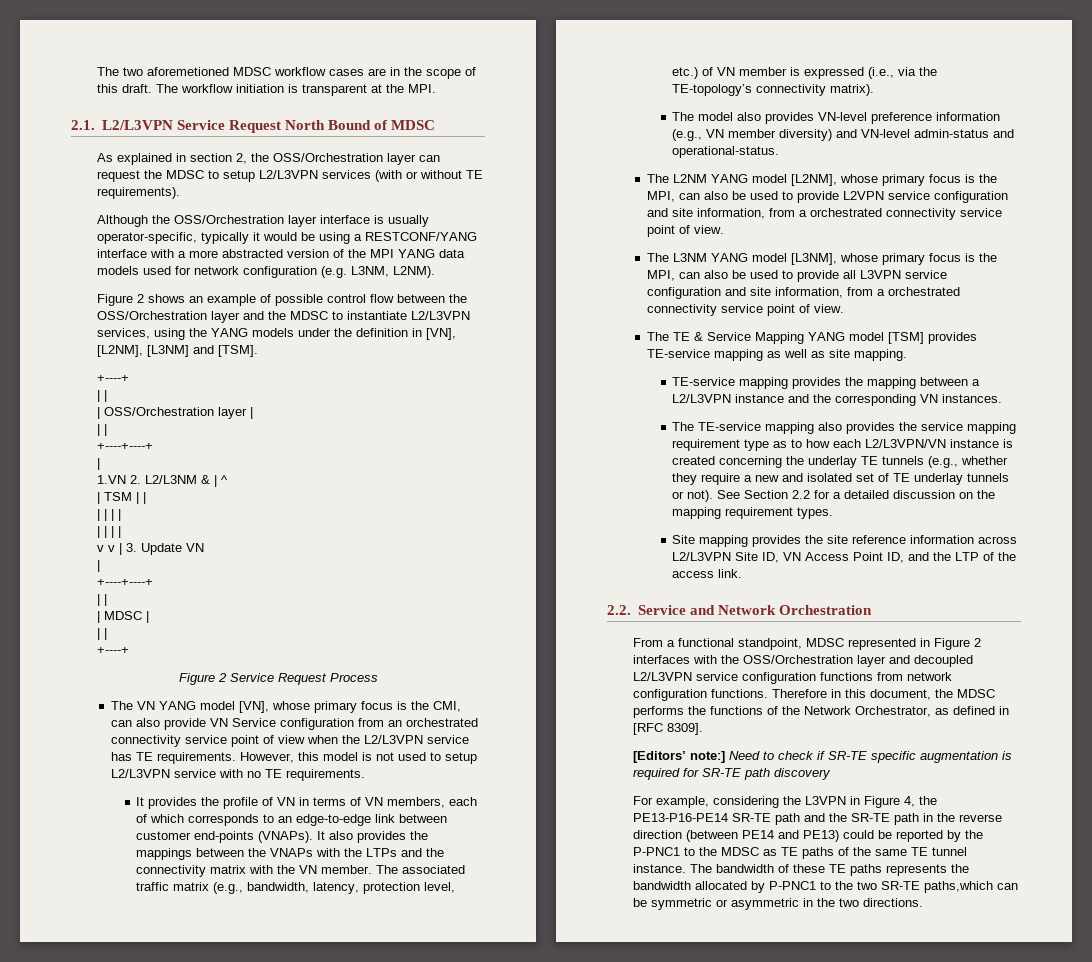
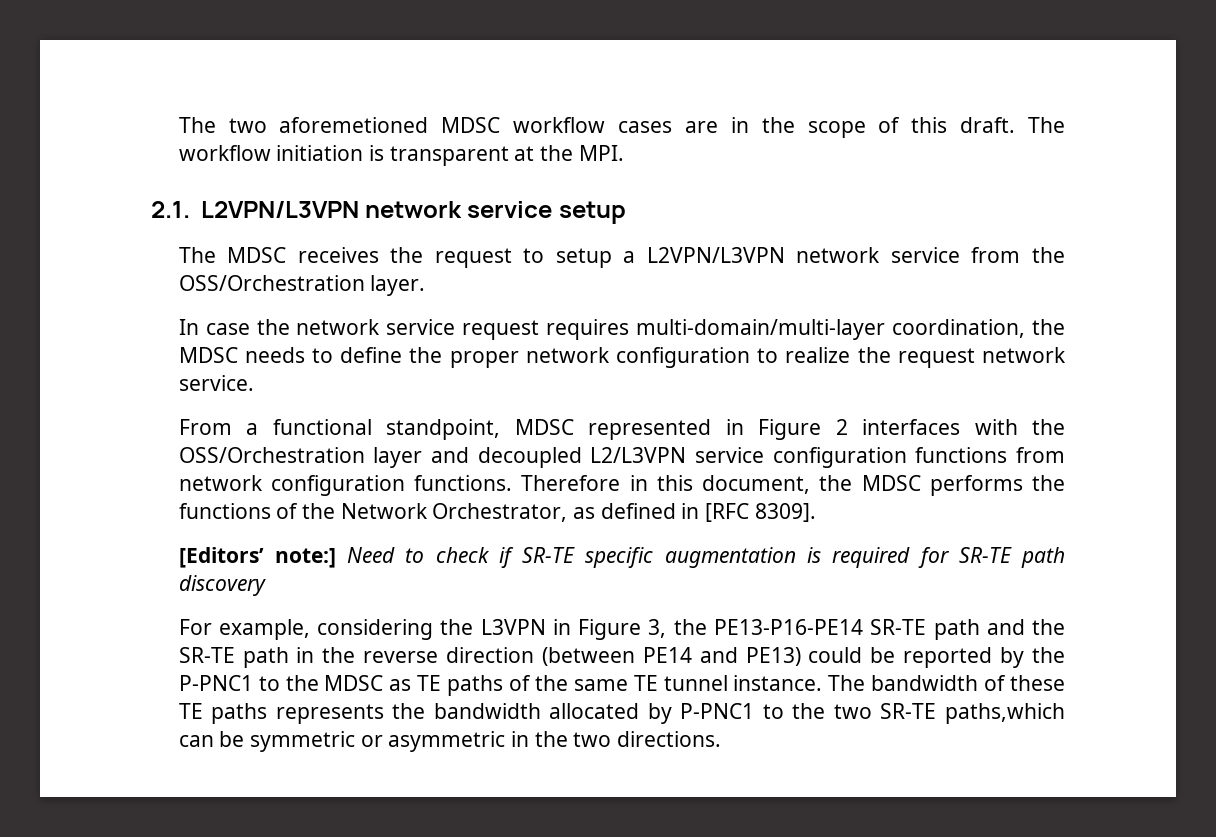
- 2.1. L2/L3VPN Service Request North Bound of MDSC
- As explained in section 2, the OSS/Orchestration layer can request the MDSC to setup L2/L3VPN services (with or without TE requirements).
- Although the OSS/Orchestration layer interface is usually operator-specific, typically it would be using a RESTCONF/YANG interface with a more abstracted version of the MPI YANG data models used for network configuration (e.g. L3NM, L2NM).
- Figure 2 shows an example of possible control flow between the OSS/Orchestration layer and the MDSC to instantiate L2/L3VPN services, using the YANG models under the definition in [VN], [L2NM], [L3NM] and [TSM].
- +----+
- | |
- | OSS/Orchestration layer |
- | |
- +----+----+
- |
- 1.VN 2. L2/L3NM & | ^
- | TSM | |
- | | | |
- | | | |
- v v | 3. Update VN
- |
- +----+----+
- | |
- | MDSC |
- | |
- +----+
- Figure 2 Service Request Process
- The VN YANG model [VN], whose primary focus is the CMI, can also provide VN Service configuration from an orchestrated connectivity service point of view when the L2/L3VPN service has TE requirements. However, this model is not used to setup L2/L3VPN service with no TE requirements.
- It provides the profile of VN in terms of VN members, each of which corresponds to an edge-to-edge link between customer end-points (VNAPs). It also provides the mappings between the VNAPs with the LTPs and the connectivity matrix with the VN member. The associated traffic matrix (e.g., bandwidth, latency, protection level, etc.) of VN member is expressed (i.e., via the TE-topology’s connectivity matrix).
- The model also provides VN-level preference information (e.g., VN member diversity) and VN-level admin-status and operational-status.
- The L2NM YANG model [L2NM], whose primary focus is the MPI, can also be used to provide L2VPN service configuration and site information, from a orchestrated connectivity service point of view.
- The L3NM YANG model [L3NM], whose primary focus is the MPI, can also be used to provide all L3VPN service configuration and site information, from a orchestrated connectivity service point of view.
- The TE & Service Mapping YANG model [TSM] provides TE-service mapping as well as site mapping.
- TE-service mapping provides the mapping between a L2/L3VPN instance and the corresponding VN instances.
- The TE-service mapping also provides the service mapping requirement type as to how each L2/L3VPN/VN instance is created concerning the underlay TE tunnels (e.g., whether they require a new and isolated set of TE underlay tunnels or not). See Section 2.2 for a detailed discussion on the mapping requirement types.
- Site mapping provides the site reference information across L2/L3VPN Site ID, VN Access Point ID, and the LTP of the access link.
- 2.2. Service and Network Orchestration
+ 2.1. L2VPN/L3VPN network service setup
+ The MDSC receives the request to setup a L2VPN/L3VPN network service from the OSS/Orchestration layer.
+ In case the network service request requires multi-domain/multi-layer coordination, the MDSC needs to define the proper network configuration to realize the request network service.
- For example, considering the L3VPN in Figure 4, the PE13-P16-PE14 SR-TE path and the SR-TE path in the reverse direction (between PE14 and PE13) could be reported by the P-PNC1 to the MDSC as TE paths of the same TE tunnel instance.
+ For example, considering the L3VPN in Figure 3, the PE13-P16-PE14 SR-TE path and the SR-TE path in the reverse direction (between PE14 and PE13) could be reported by the P-PNC1 to the MDSC as TE paths of the same TE tunnel instance.

